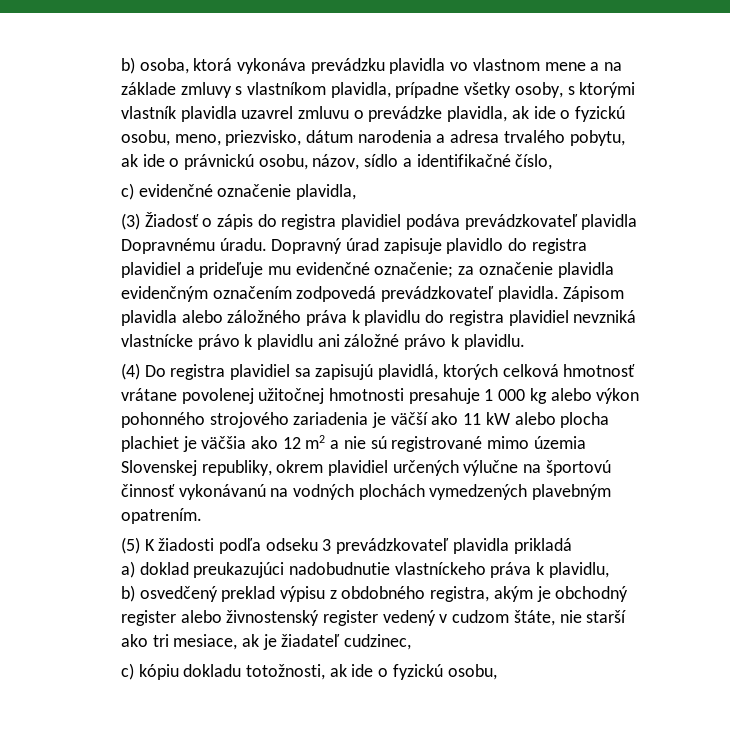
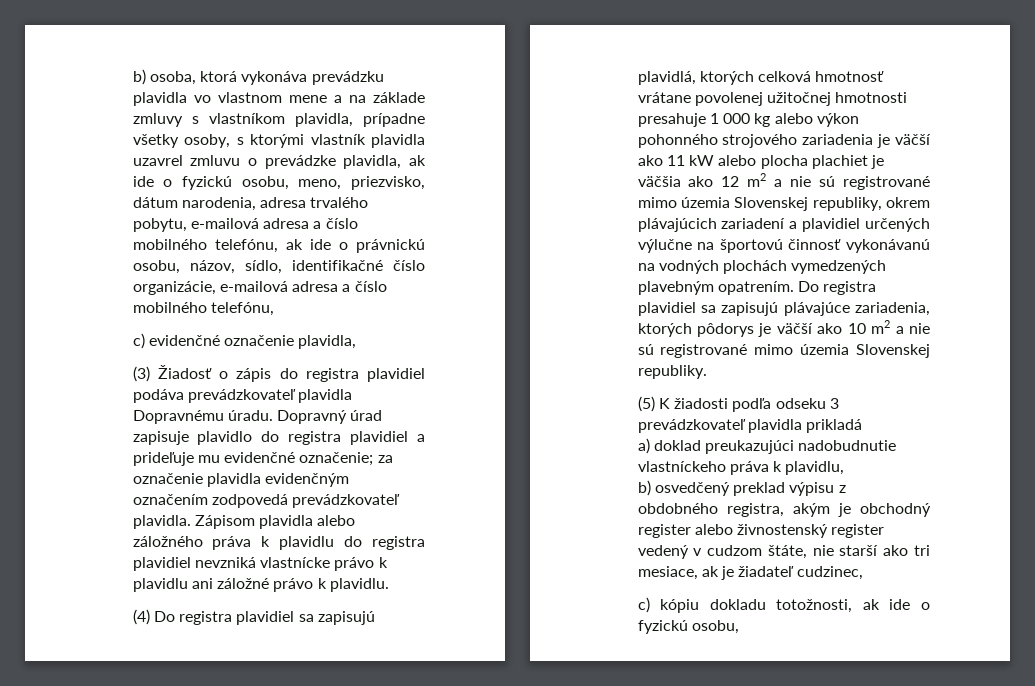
- b) osoba, ktorá vykonáva prevádzku plavidla vo vlastnom mene a na základe zmluvy s vlastníkom plavidla, prípadne všetky osoby, s ktorými vlastník plavidla uzavrel zmluvu o prevádzke plavidla, ak ide o fyzickú osobu, meno, priezvisko, dátum narodenia a adresa trvalého pobytu, ak ide o právnickú osobu, názov, sídlo a identifikačné číslo,
+ b) osoba, ktorá vykonáva prevádzku plavidla vo vlastnom mene a na základe zmluvy s vlastníkom plavidla, prípadne všetky osoby, s ktorými vlastník plavidla uzavrel zmluvu o prevádzke plavidla, ak ide o fyzickú osobu, meno, priezvisko, dátum narodenia, adresa trvalého pobytu, e-mailová adresa a číslo mobilného telefónu, ak ide o právnickú osobu, názov, sídlo, identifikačné číslo organizácie, e-mailová adresa a číslo mobilného telefónu,
- (4) Do registra plavidiel sa zapisujú plavidlá, ktorých celková hmotnosť vrátane povolenej užitočnej hmotnosti presahuje 1 000 kg alebo výkon pohonného strojového zariadenia je väčší ako 11 kW alebo plocha plachiet je väčšia ako 12 m2 a nie sú registrované mimo územia Slovenskej republiky, okrem plavidiel určených výlučne na športovú činnosť vykonávanú na vodných plochách vymedzených plavebným opatrením.
+ (4) Do registra plavidiel sa zapisujú plavidlá, ktorých celková hmotnosť vrátane povolenej užitočnej hmotnosti presahuje 1 000 kg alebo výkon pohonného strojového zariadenia je väčší ako 11 kW alebo plocha plachiet je väčšia ako 12 m2 a nie sú registrované mimo územia Slovenskej republiky, okrem plávajúcich zariadení a plavidiel určených výlučne na športovú činnosť vykonávanú na vodných plochách vymedzených plavebným opatrením. Do registra plavidiel sa zapisujú plávajúce zariadenia, ktorých pôdorys je väčší ako 10 m2 a nie sú registrované mimo územia Slovenskej republiky.

